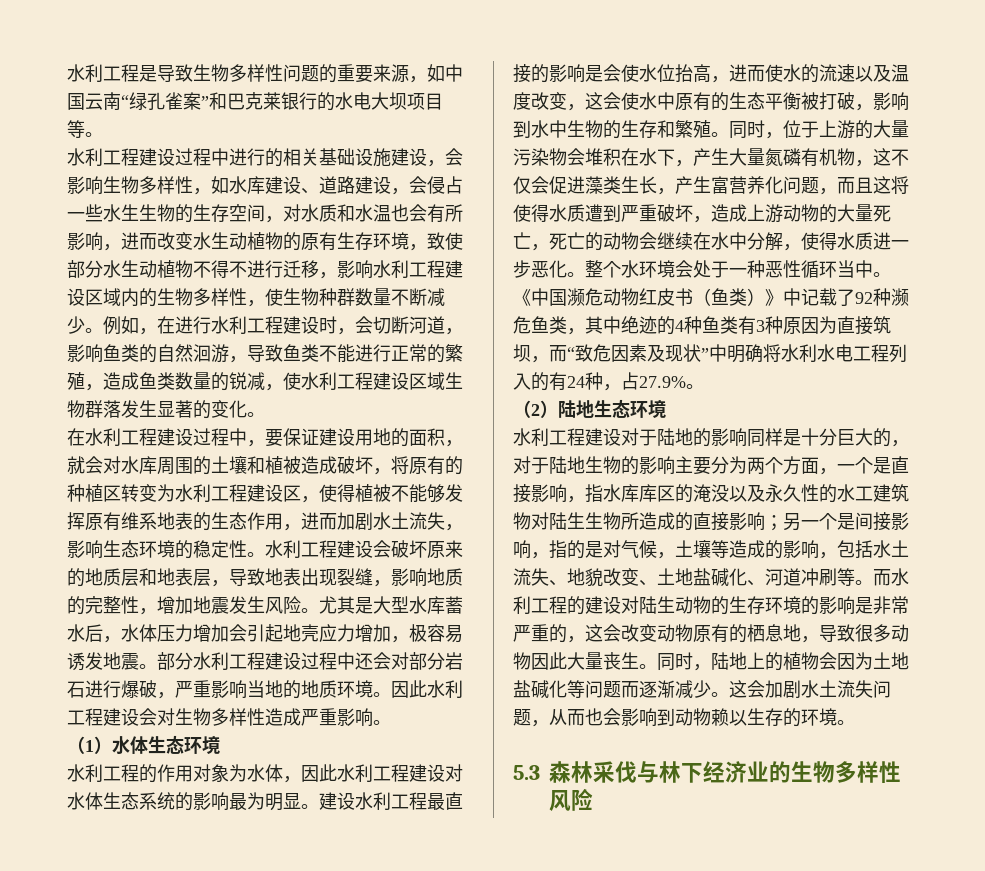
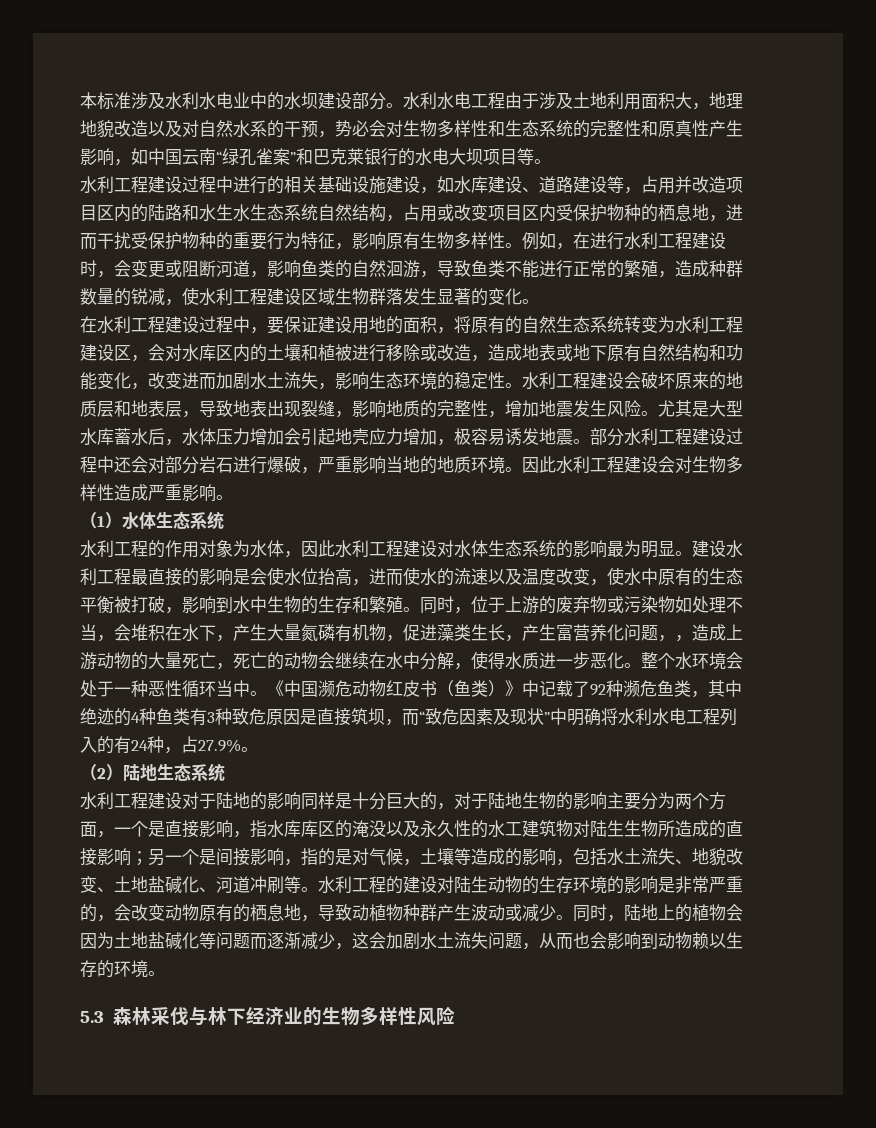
- 水利工程是导致生物多样性问题的重要来源，如中国云南“绿孔雀案”和巴克莱银行的水电大坝项目等。
+ 本标准涉及水利水电业中的水坝建设部分。水利水电工程由于涉及土地利用面积大，地理地貌改造以及对自然水系的干预，势必会对生物多样性和生态系统的完整性和原真性产生影响，如中国云南“绿孔雀案”和巴克莱银行的水电大坝项目等。
- 水利工程建设过程中进行的相关基础设施建设，会影响生物多样性，如水库建设、道路建设，会侵占一些水生生物的生存空间，对水质和水温也会有所影响，进而改变水生动植物的原有生存环境，致使部分水生动植物不得不进行迁移，影响水利工程建设区域内的生物多样性，使生物种群数量不断减少。
+ 水利工程建设过程中进行的相关基础设施建设，如水库建设、道路建设等，占用并改造项目区内的陆路和水生水生态系统自然结构，占用或改变项目区内受保护物种的栖息地，进而干扰受保护物种的重要行为特征，影响原有生物多样性。
- 例如，在进行水利工程建设时，会切断河道，影响鱼类的自然洄游，导致鱼类不能进行正常的繁殖，造成鱼类数量的锐减，使水利工程建设区域生物群落发生显著的变化。
+ 例如，在进行水利工程建设时，会变更或阻断河道，影响鱼类的自然洄游，导致鱼类不能进行正常的繁殖，造成种群数量的锐减，使水利工程建设区域生物群落发生显著的变化。
- 在水利工程建设过程中，要保证建设用地的面积，就会对水库周围的土壤和植被造成破坏，将原有的种植区转变为水利工程建设区，使得植被不能够发挥原有维系地表的生态作用，进而加剧水土流失，影响生态环境的稳定性。
+ 在水利工程建设过程中，要保证建设用地的面积，将原有的自然生态系统转变为水利工程建设区，会对水库区内的土壤和植被进行移除或改造，造成地表或地下原有自然结构和功能变化，改变进而加剧水土流失，影响生态环境的稳定性。
- （1）水体生态环境
+ （1）水体生态系统
- 建设水利工程最直接的影响是会使水位抬高，进而使水的流速以及温度改变，这会使水中原有的生态平衡被打破，影响到水中生物的生存和繁殖。
+ 建设水利工程最直接的影响是会使水位抬高，进而使水的流速以及温度改变，使水中原有的生态平衡被打破，影响到水中生物的生存和繁殖。
- 同时，位于上游的大量污染物会堆积在水下，产生大量氮磷有机物，这不仅会促进藻类生长，产生富营养化问题，而且这将使得水质遭到严重破坏，造成上游动物的大量死亡，死亡的动物会继续在水中分解，使得水质进一步恶化。
+ 同时，位于上游的废弃物或污染物如处理不当，会堆积在水下，产生大量氮磷有机物，促进藻类生长，产生富营养化问题，，造成上游动物的大量死亡，死亡的动物会继续在水中分解，使得水质进一步恶化。
- 《中国濒危动物红皮书（鱼类）》中记载了92种濒危鱼类，其中绝迹的4种鱼类有3种原因为直接筑坝，而“致危因素及现状”中明确将水利水电工程列入的有24种，占27.9%。
+ 《中国濒危动物红皮书（鱼类）》中记载了92种濒危鱼类，其中绝迹的4种鱼类有3种致危原因是直接筑坝，而“致危因素及现状”中明确将水利水电工程列入的有24种，占27.9%。
- （2）陆地生态环境
+ （2）陆地生态系统
- 而水利工程的建设对陆生动物的生存环境的影响是非常严重的，这会改变动物原有的栖息地，导致很多动物因此大量丧生。
+ 水利工程的建设对陆生动物的生存环境的影响是非常严重的，会改变动物原有的栖息地，导致动植物种群产生波动或减少。
- 同时，陆地上的植物会因为土地盐碱化等问题而逐渐减少。这会加剧水土流失问题，从而也会影响到动物赖以生存的环境。
+ 同时，陆地上的植物会因为土地盐碱化等问题而逐渐减少，这会加剧水土流失问题，从而也会影响到动物赖以生存的环境。

